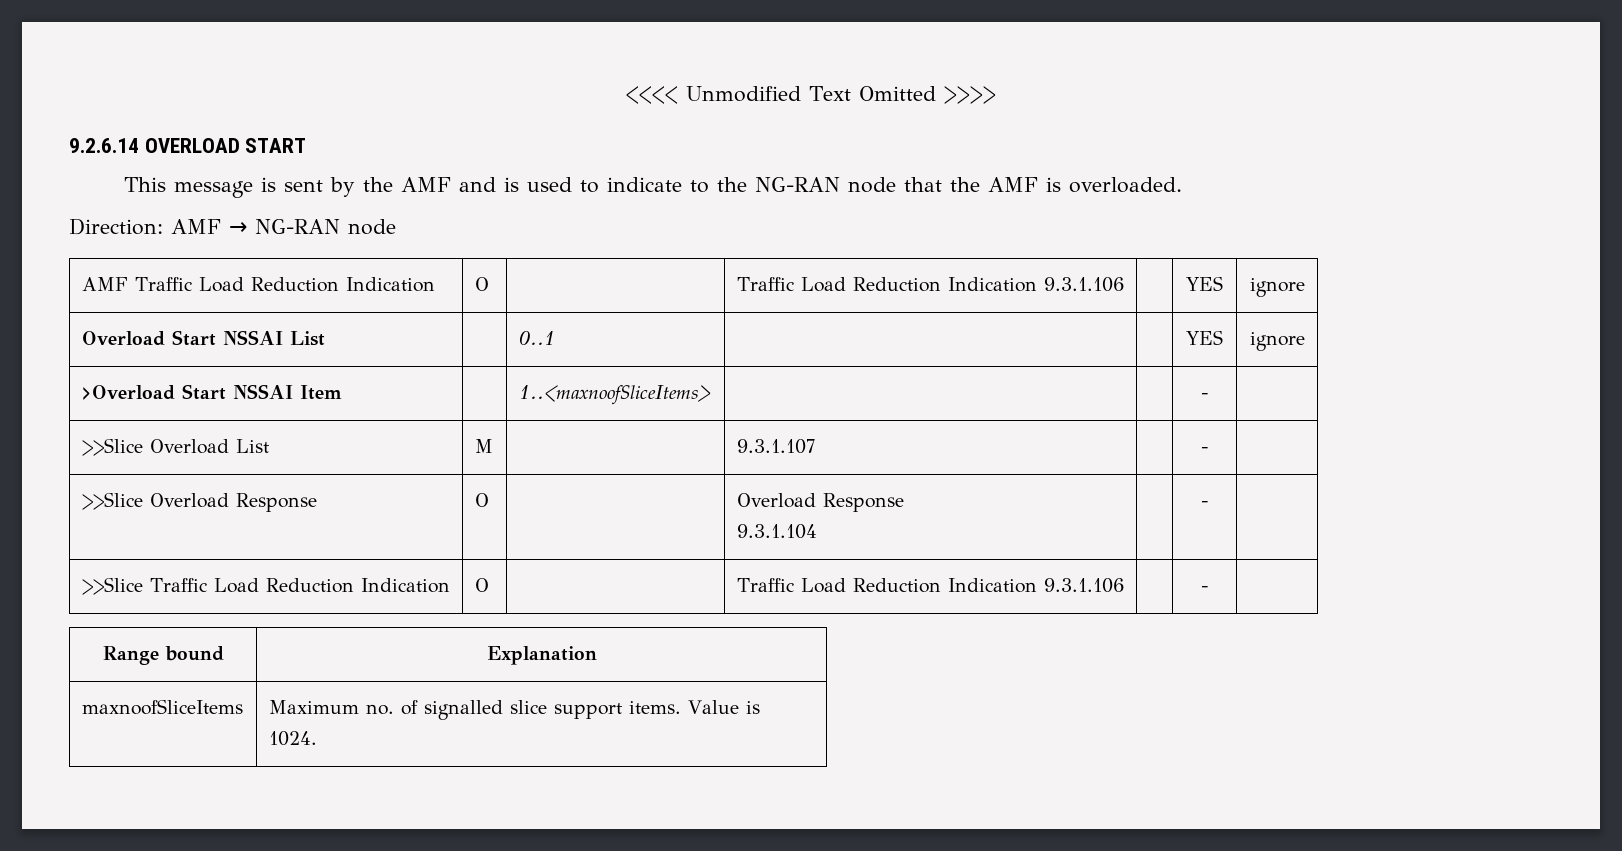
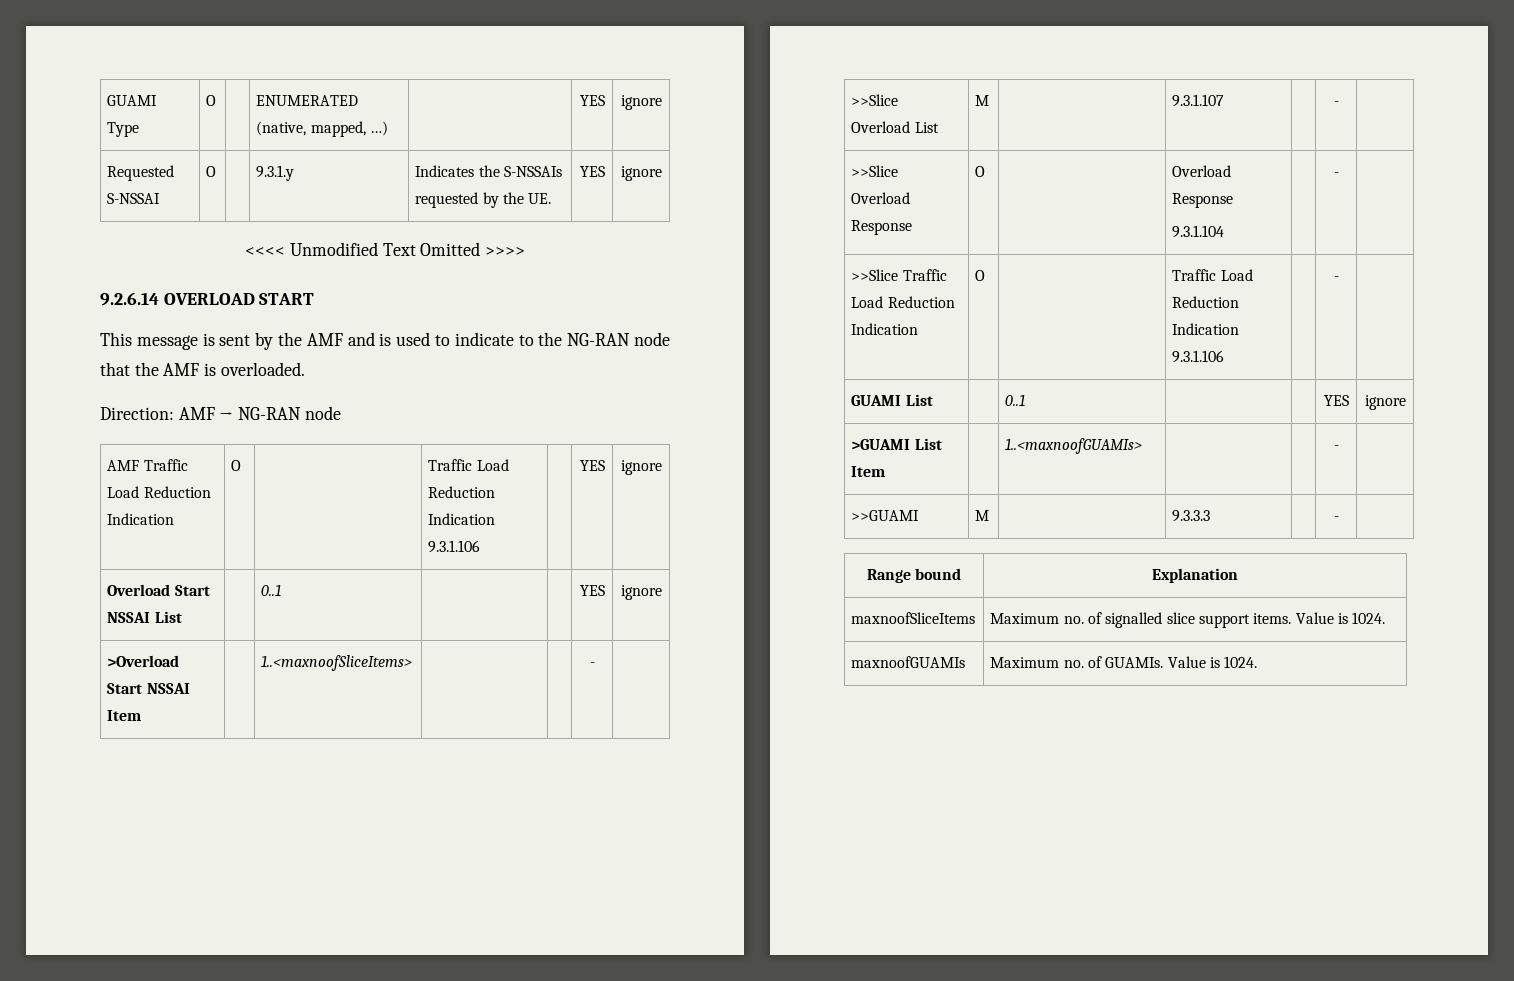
+ GUAMI Type | O | | ENUMERATED (native, mapped, …) | | YES | ignore
+ Requested S-NSSAI | O | | 9.3.1.y | Indicates the S-NSSAIs requested by the UE. | YES | ignore
+ GUAMI List | | 0..1 | | | YES | ignore
+ >GUAMI List Item | | 1..<maxnoofGUAMIs> | | | - |
+ >>GUAMI | M | | 9.3.3.3 | | - |
+ maxnoofGUAMIs | Maximum no. of GUAMIs. Value is 1024.

